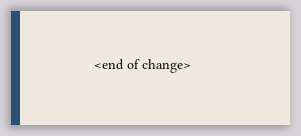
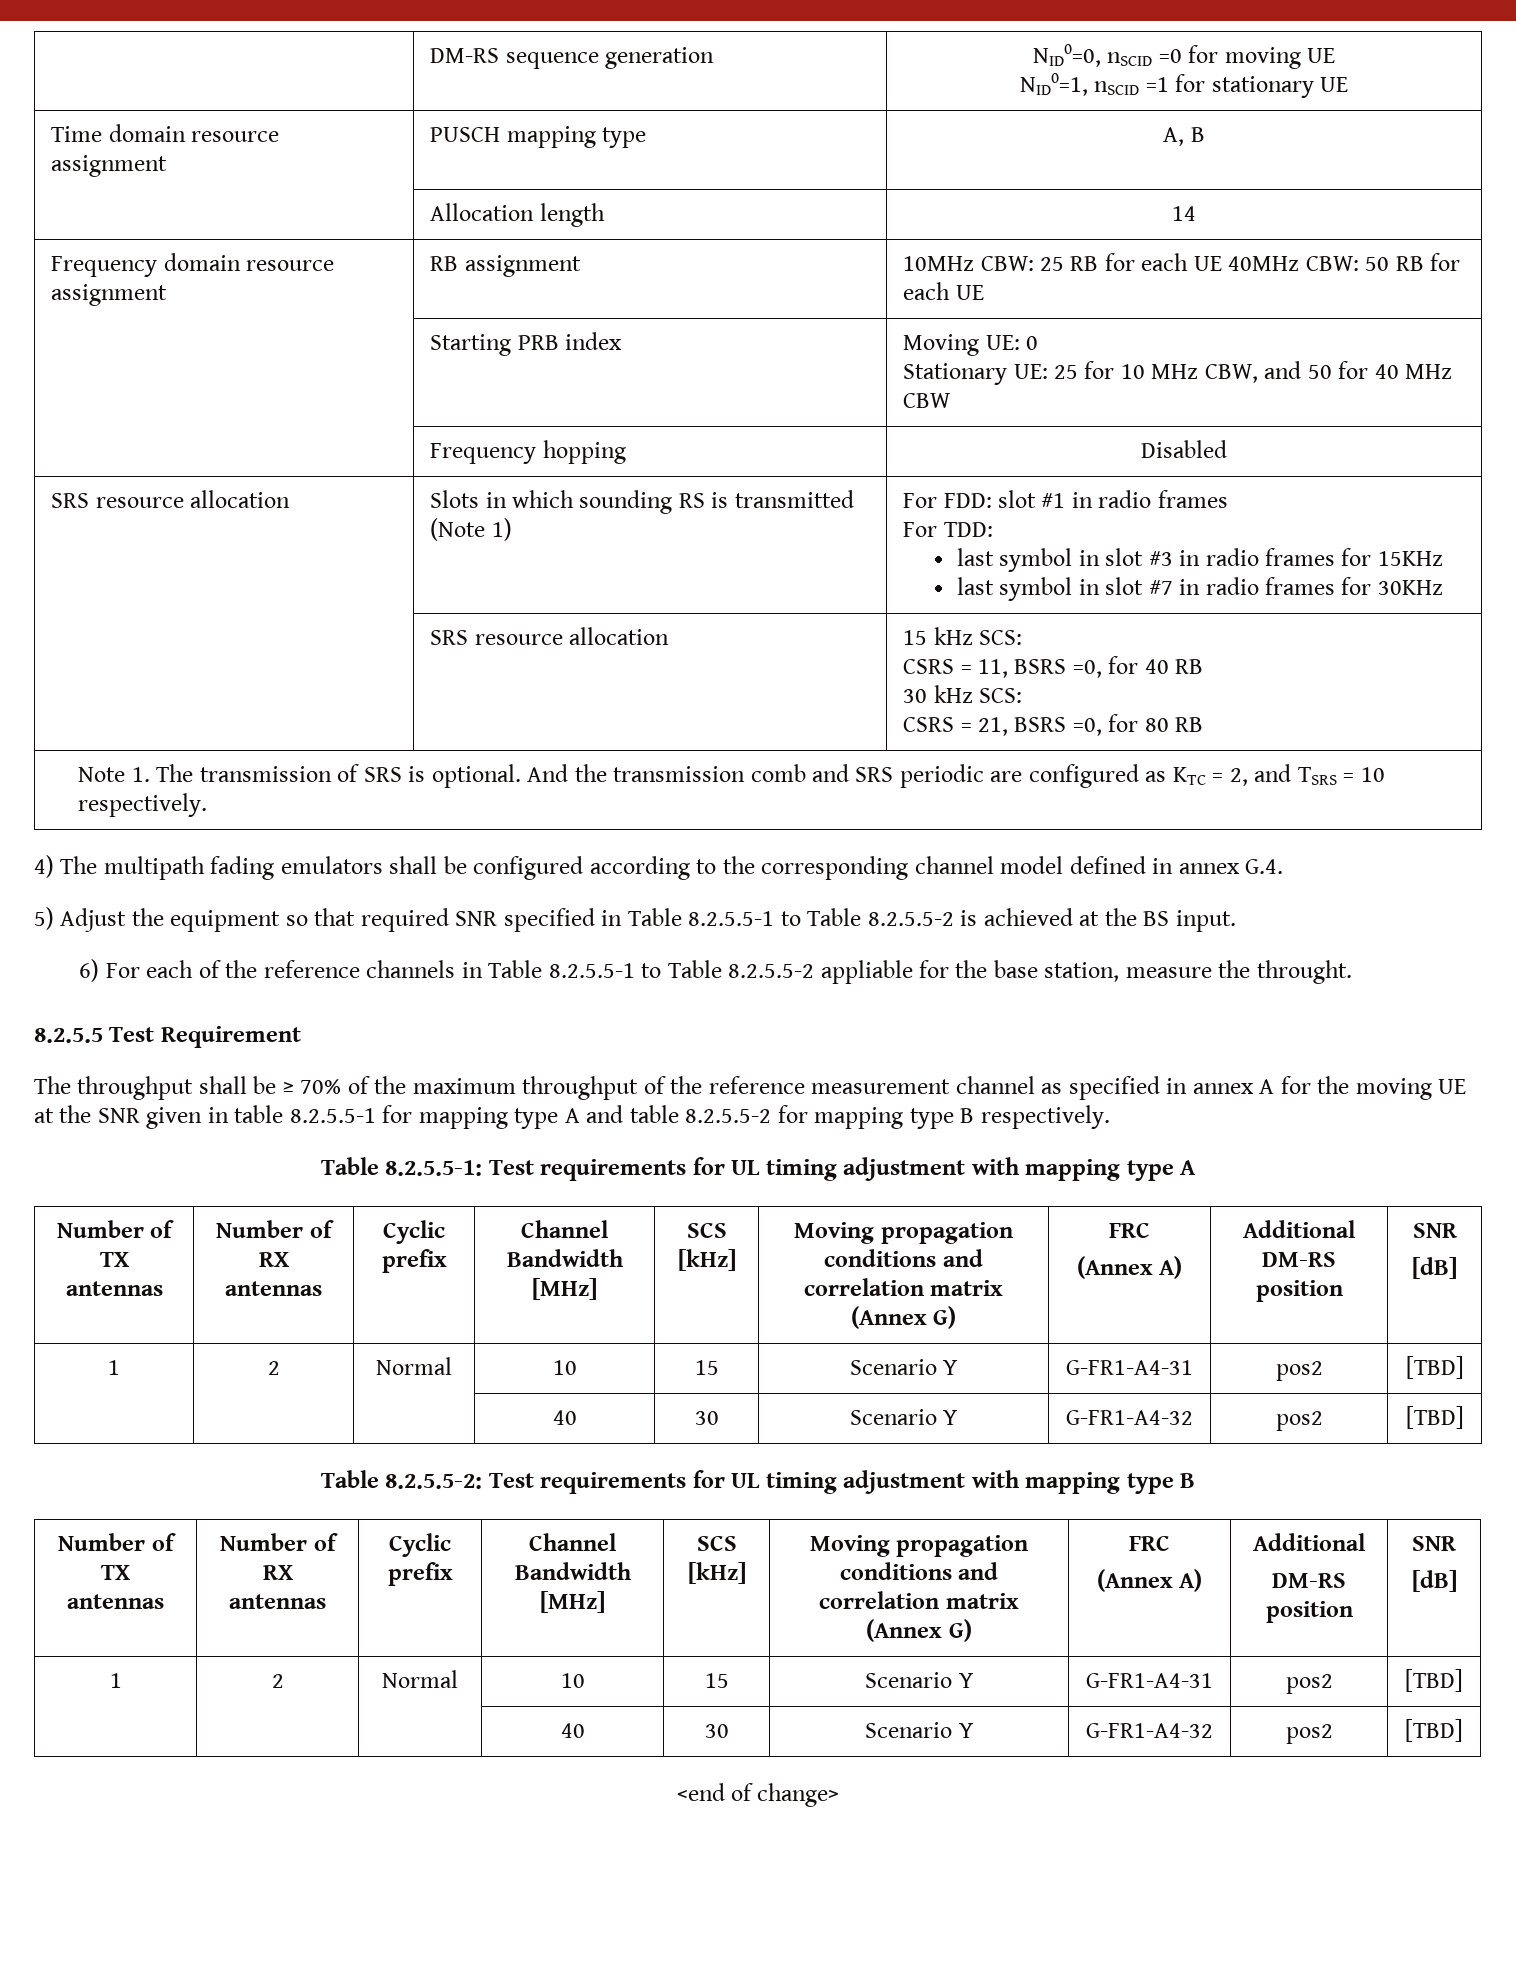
+ | DM-RS sequence generation | NID0=0, nSCID =0 for moving UE
+ NID0=1, nSCID =1 for stationary UE
+ Time domain resource assignment | PUSCH mapping type | A, B
+ | Allocation length | 14
+ Frequency domain resource assignment | RB assignment | 10MHz CBW: 25 RB for each UE 40MHz CBW: 50 RB for each UE
+ | Starting PRB index | Moving UE: 0
+ Stationary UE: 25 for 10 MHz CBW, and 50 for 40 MHz CBW
+ | Frequency hopping | Disabled
+ SRS resource allocation | Slots in which sounding RS is transmitted (Note 1) | For FDD: slot #1 in radio frames
+ For TDD:
+ last symbol in slot #3 in radio frames for 15KHz
+ last symbol in slot #7 in radio frames for 30KHz
+ | SRS resource allocation | 15 kHz SCS:
+ CSRS = 11, BSRS =0, for 40 RB
+ 30 kHz SCS:
+ CSRS = 21, BSRS =0, for 80 RB
+ Note 1. The transmission of SRS is optional. And the transmission comb and SRS periodic are configured as KTC = 2, and TSRS = 10 respectively.
+ 4) The multipath fading emulators shall be configured according to the corresponding channel model defined in annex G.4.
+ 5) Adjust the equipment so that required SNR specified in Table 8.2.5.5-1 to Table 8.2.5.5-2 is achieved at the BS input.
+ 6) For each of the reference channels in Table 8.2.5.5-1 to Table 8.2.5.5-2 appliable for the base station, measure the throught.
+ 8.2.5.5 Test Requirement
+ The throughput shall be ≥ 70% of the maximum throughput of the reference measurement channel as specified in annex A for the moving UE at the SNR given in table 8.2.5.5-1 for mapping type A and table 8.2.5.5-2 for mapping type B respectively.
+ Table 8.2.5.5-1: Test requirements for UL timing adjustment with mapping type A
+ Number of TX antennas | Number of RX antennas | Cyclic prefix | Channel Bandwidth [MHz] | SCS [kHz] | Moving propagation conditions and correlation matrix (Annex G) | FRC
+ (Annex A) | Additional DM-RS position | SNR
+ [dB]
+ 1 | 2 | Normal | 10 | 15 | Scenario Y | G-FR1-A4-31 | pos2 | [TBD]
+ | | | 40 | 30 | Scenario Y | G-FR1-A4-32 | pos2 | [TBD]
+ Table 8.2.5.5-2: Test requirements for UL timing adjustment with mapping type B
+ Number of TX antennas | Number of RX antennas | Cyclic prefix | Channel Bandwidth [MHz] | SCS [kHz] | Moving propagation conditions and correlation matrix (Annex G) | FRC
+ (Annex A) | Additional
+ DM-RS position | SNR
+ [dB]
+ 1 | 2 | Normal | 10 | 15 | Scenario Y | G-FR1-A4-31 | pos2 | [TBD]
+ | | | 40 | 30 | Scenario Y | G-FR1-A4-32 | pos2 | [TBD]

